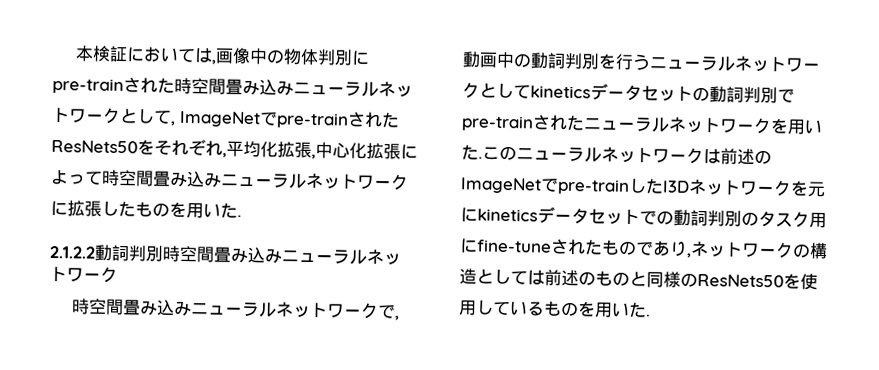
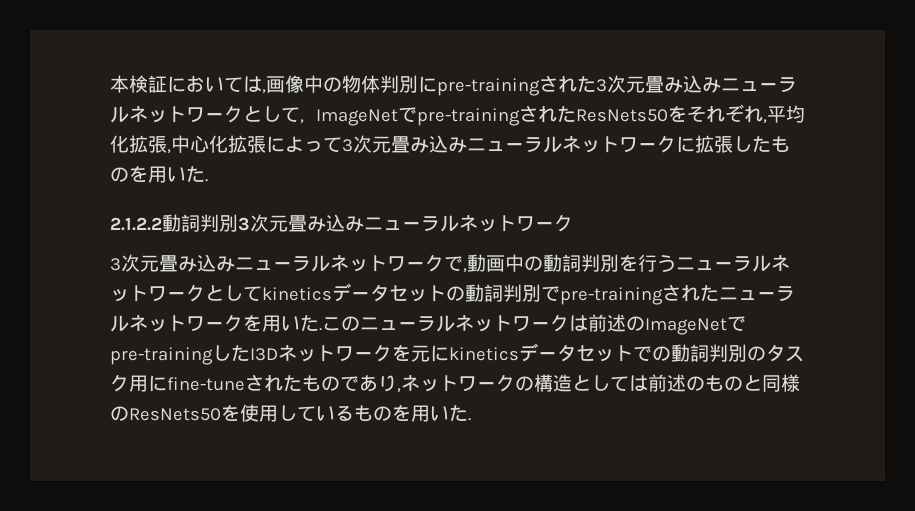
- 本検証においては,画像中の物体判別にpre-trainされた時空間畳み込みニューラルネットワークとして, ImageNetでpre-trainされたResNets50をそれぞれ,平均化拡張,中心化拡張によって時空間畳み込みニューラルネットワークに拡張したものを用いた.
+ 本検証においては,画像中の物体判別にpre-trainingされた3次元畳み込みニューラルネットワークとして, ImageNetでpre-trainingされたResNets50をそれぞれ,平均化拡張,中心化拡張によって3次元畳み込みニューラルネットワークに拡張したものを用いた.
- 2.1.2.2動詞判別時空間畳み込みニューラルネットワーク
+ 2.1.2.2動詞判別3次元畳み込みニューラルネットワーク
- 時空間畳み込みニューラルネットワークで,動画中の動詞判別を行うニューラルネットワークとしてkineticsデータセットの動詞判別でpre-trainされたニューラルネットワークを用いた.
+ 3次元畳み込みニューラルネットワークで,動画中の動詞判別を行うニューラルネットワークとしてkineticsデータセットの動詞判別でpre-trainingされたニューラルネットワークを用いた.
- このニューラルネットワークは前述のImageNetでpre-trainしたI3Dネットワークを元にkineticsデータセットでの動詞判別のタスク用にfine-tuneされたものであり,ネットワークの構造としては前述のものと同様のResNets50を使用しているものを用いた.
+ このニューラルネットワークは前述のImageNetでpre-trainingしたI3Dネットワークを元にkineticsデータセットでの動詞判別のタスク用にfine-tuneされたものであり,ネットワークの構造としては前述のものと同様のResNets50を使用しているものを用いた.

